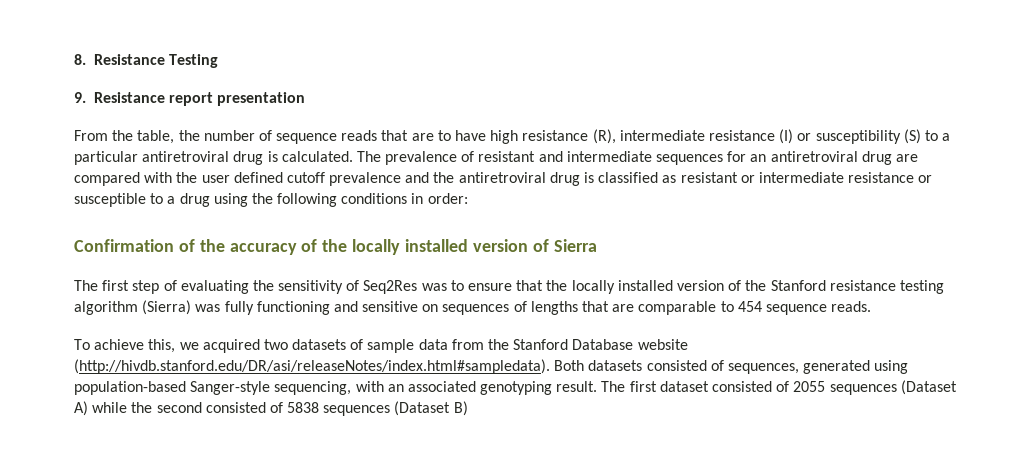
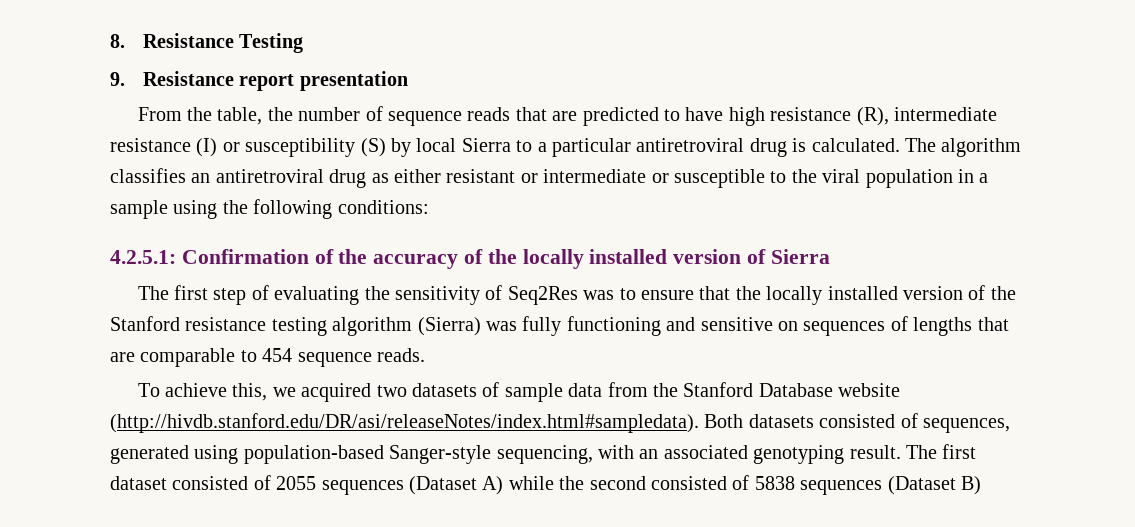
- From the table, the number of sequence reads that are to have high resistance (R), intermediate resistance (I) or susceptibility (S) to a particular antiretroviral drug is calculated.
+ From the table, the number of sequence reads that are predicted to have high resistance (R), intermediate resistance (I) or susceptibility (S) by local Sierra to a particular antiretroviral drug is calculated.
- The prevalence of resistant and intermediate sequences for an antiretroviral drug are compared with the user defined cutoff prevalence and the antiretroviral drug is classified as resistant or intermediate resistance or susceptible to a drug using the following conditions in order:
- Confirmation of the accuracy of the locally installed version of Sierra
+ The algorithm classifies an antiretroviral drug as either resistant or intermediate or susceptible to the viral population in a sample using the following conditions:
+ 4.2.5.1: Confirmation of the accuracy of the locally installed version of Sierra

